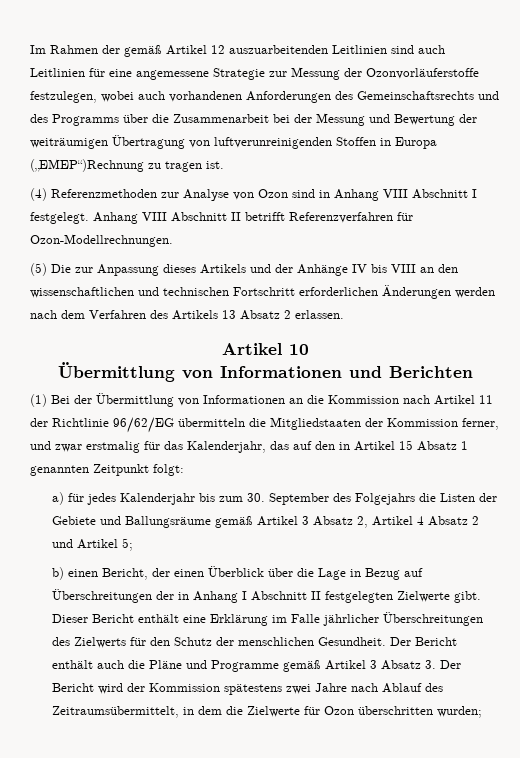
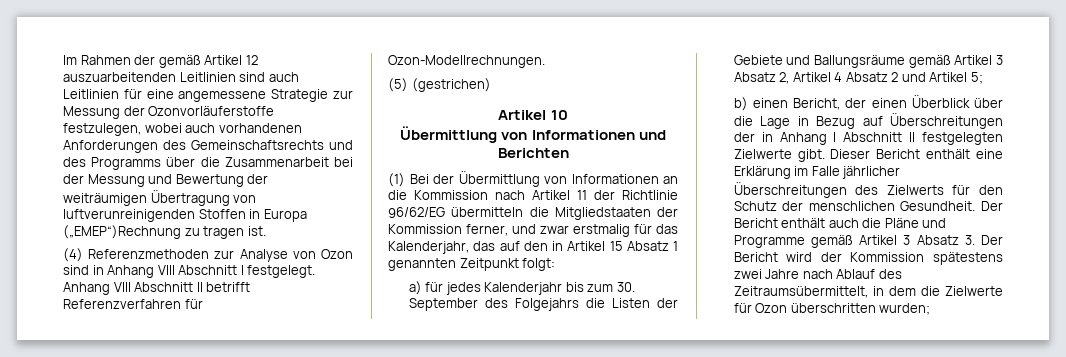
- (5) Die zur Anpassung dieses Artikels und der Anhänge IV bis VIII an den wissenschaftlichen und technischen Fortschritt erforderlichen Änderungen werden nach dem Verfahren des Artikels 13 Absatz 2 erlassen.
+ (5) (gestrichen)

